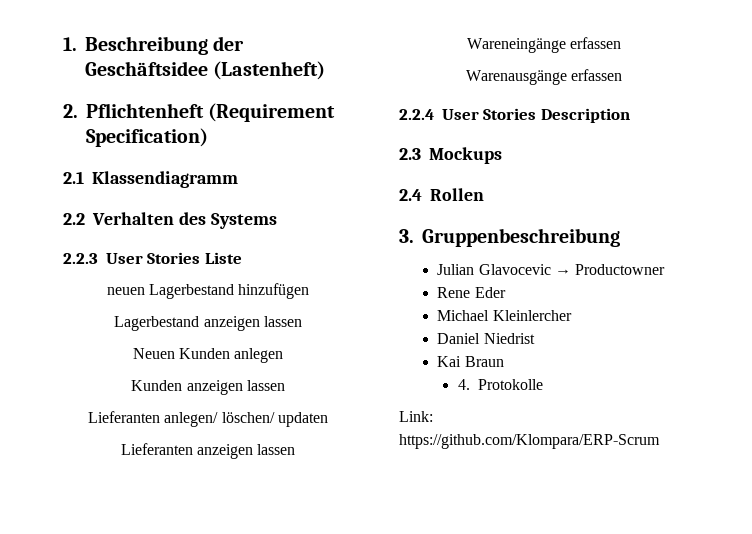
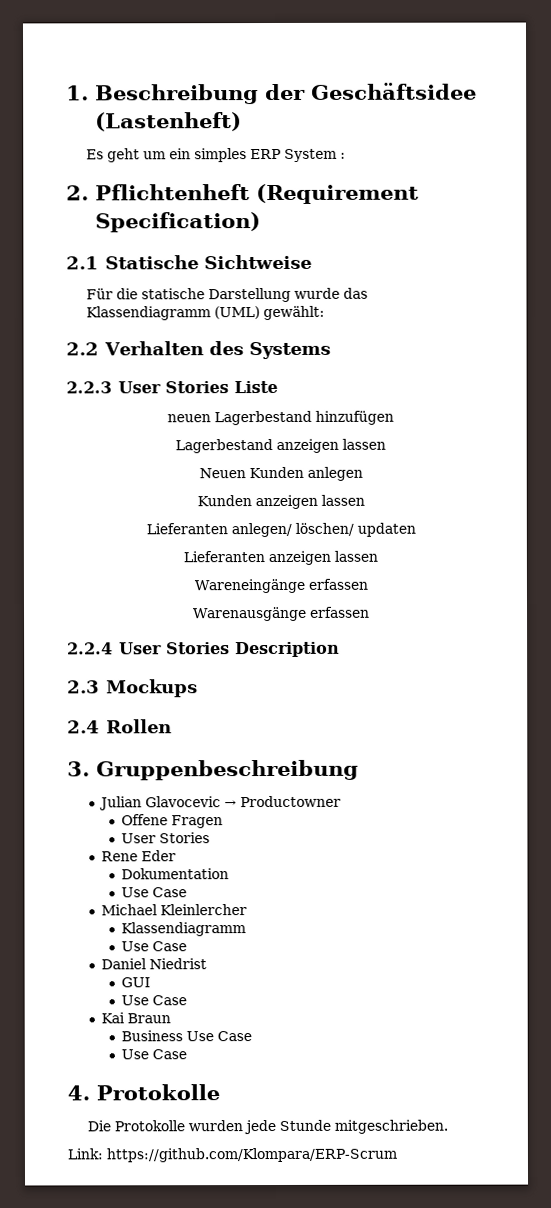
+ Es geht um ein simples ERP System :
- 2.1 Klassendiagramm
+ 2.1 Statische Sichtweise
+ Für die statische Darstellung wurde das Klassendiagramm (UML) gewählt:
+ Offene Fragen
+ User Stories
+ Dokumentation
+ Use Case
  Michael Kleinlercher
+ Klassendiagramm
+ Use Case
+ GUI
+ Use Case
+ Business Use Case
+ Use Case
  4. Protokolle
+ Die Protokolle wurden jede Stunde mitgeschrieben.

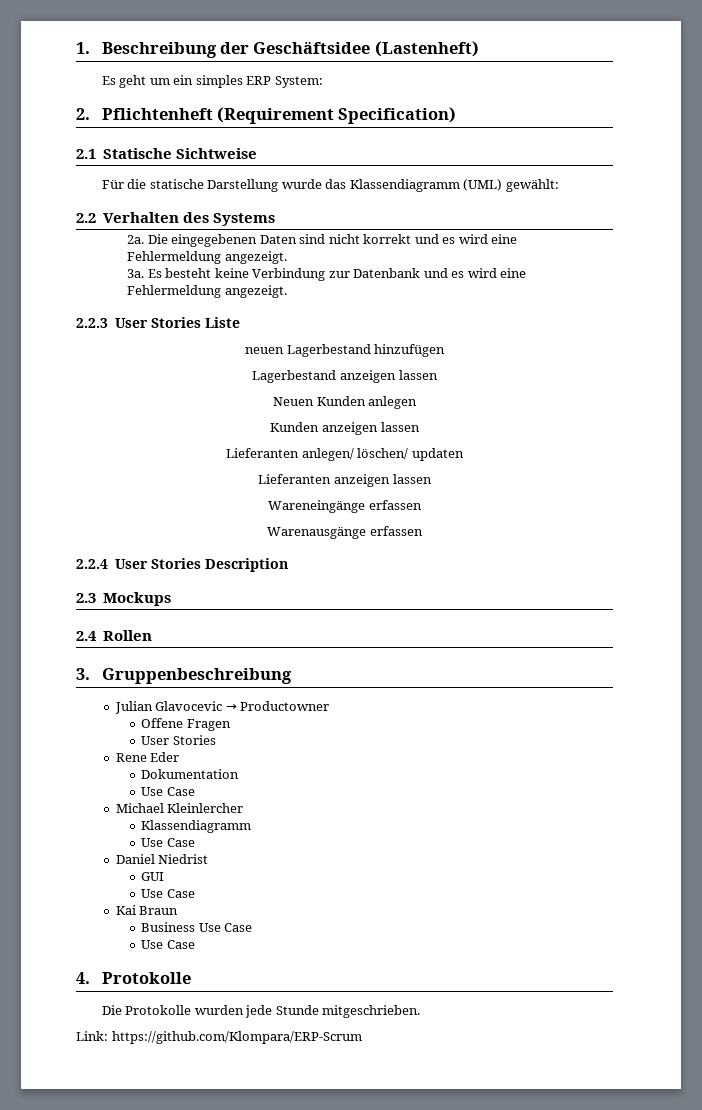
- Es geht um ein simples ERP System :
+ Es geht um ein simples ERP System:
+ 2a. Die eingegebenen Daten sind nicht korrekt und es wird eine Fehlermeldung angezeigt.
+ 3a. Es besteht keine Verbindung zur Datenbank und es wird eine Fehlermeldung angezeigt.

